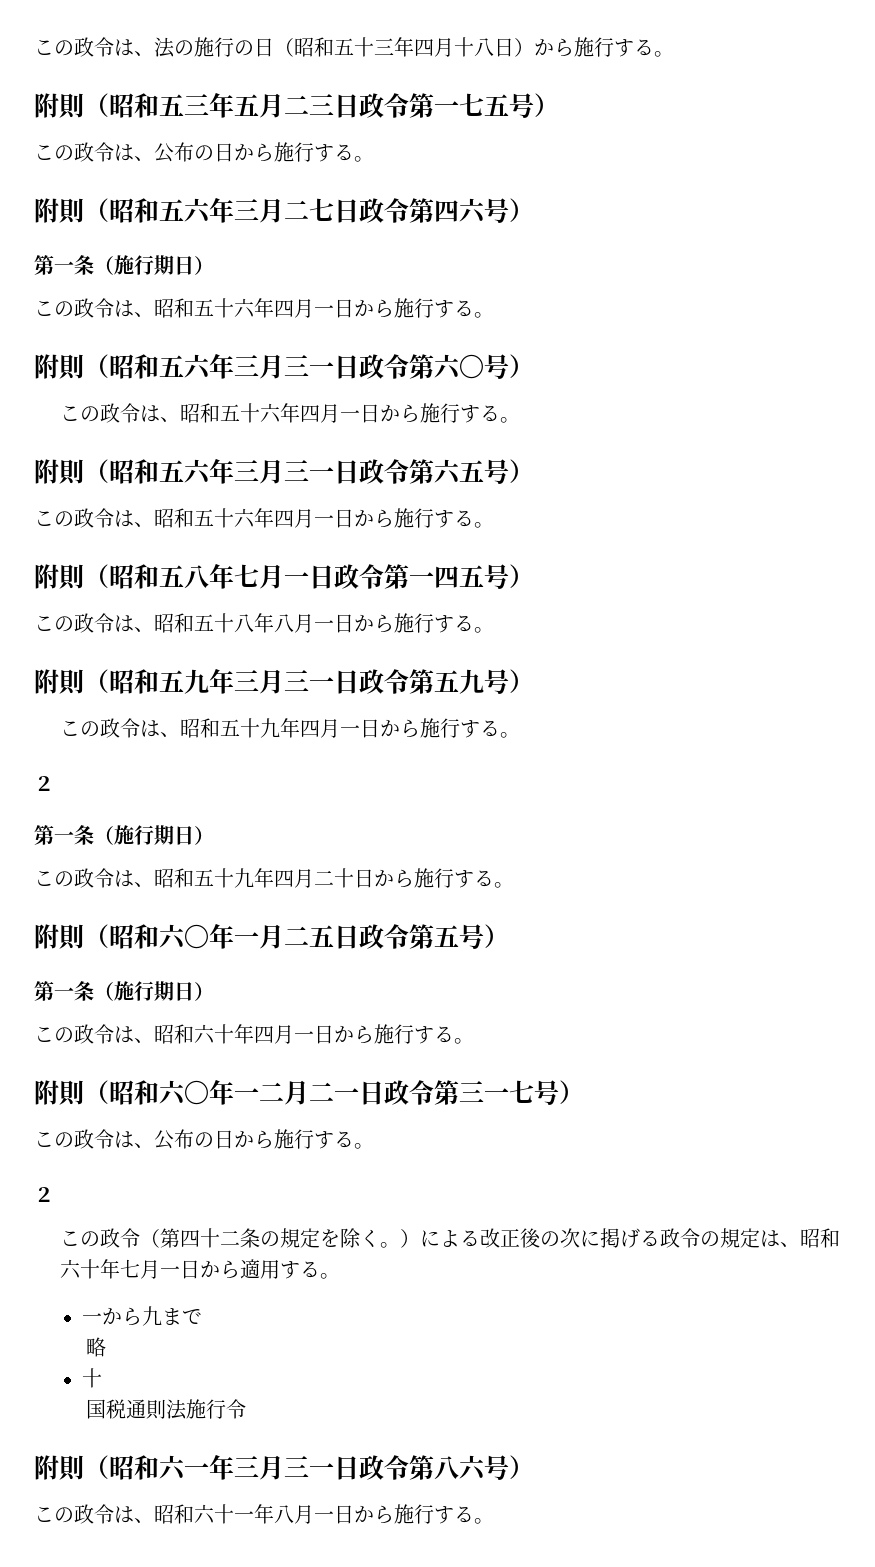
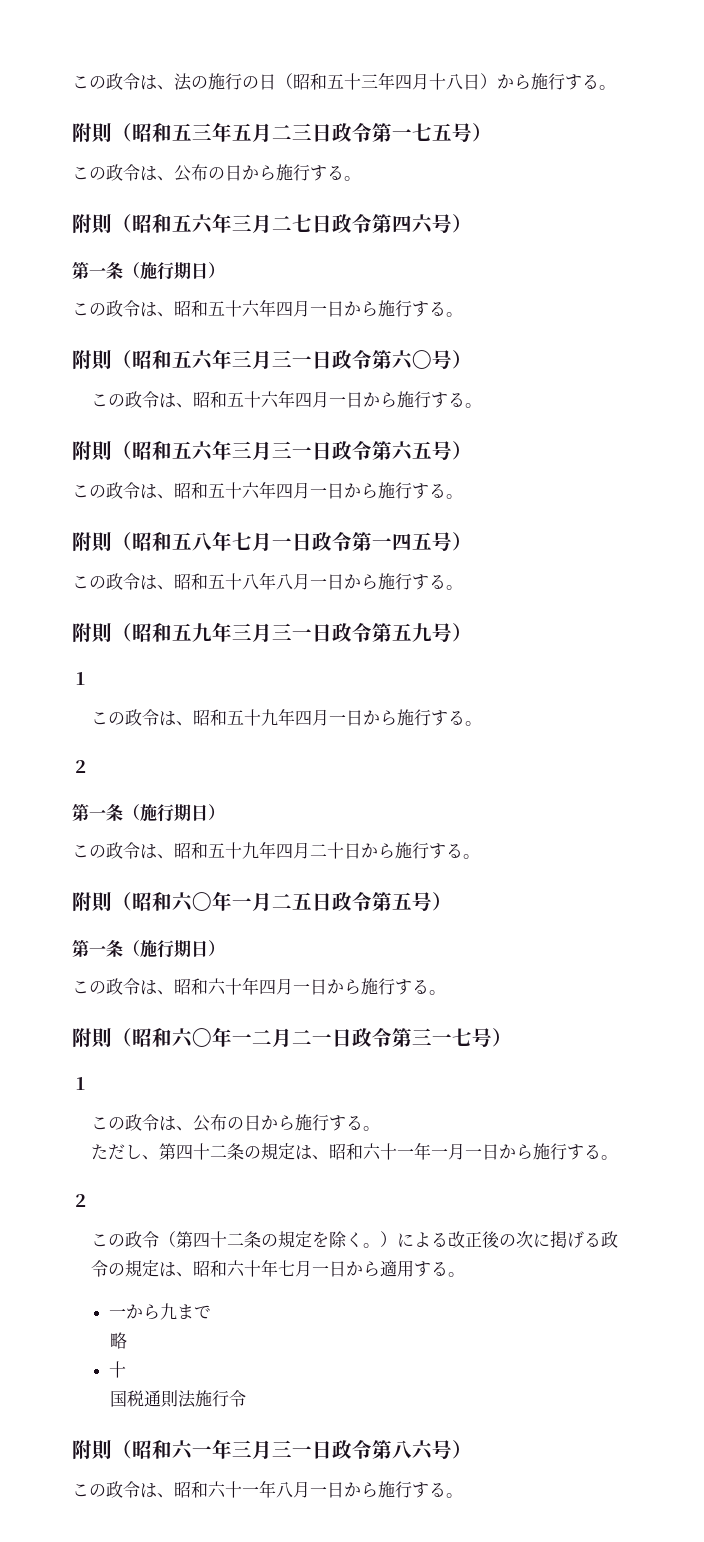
  附則（昭和五九年三月三一日政令第五九号）
+ １
  附則（昭和六〇年一二月二一日政令第三一七号）
+ １
  この政令は、公布の日から施行する。
+ ただし、第四十二条の規定は、昭和六十一年一月一日から施行する。

